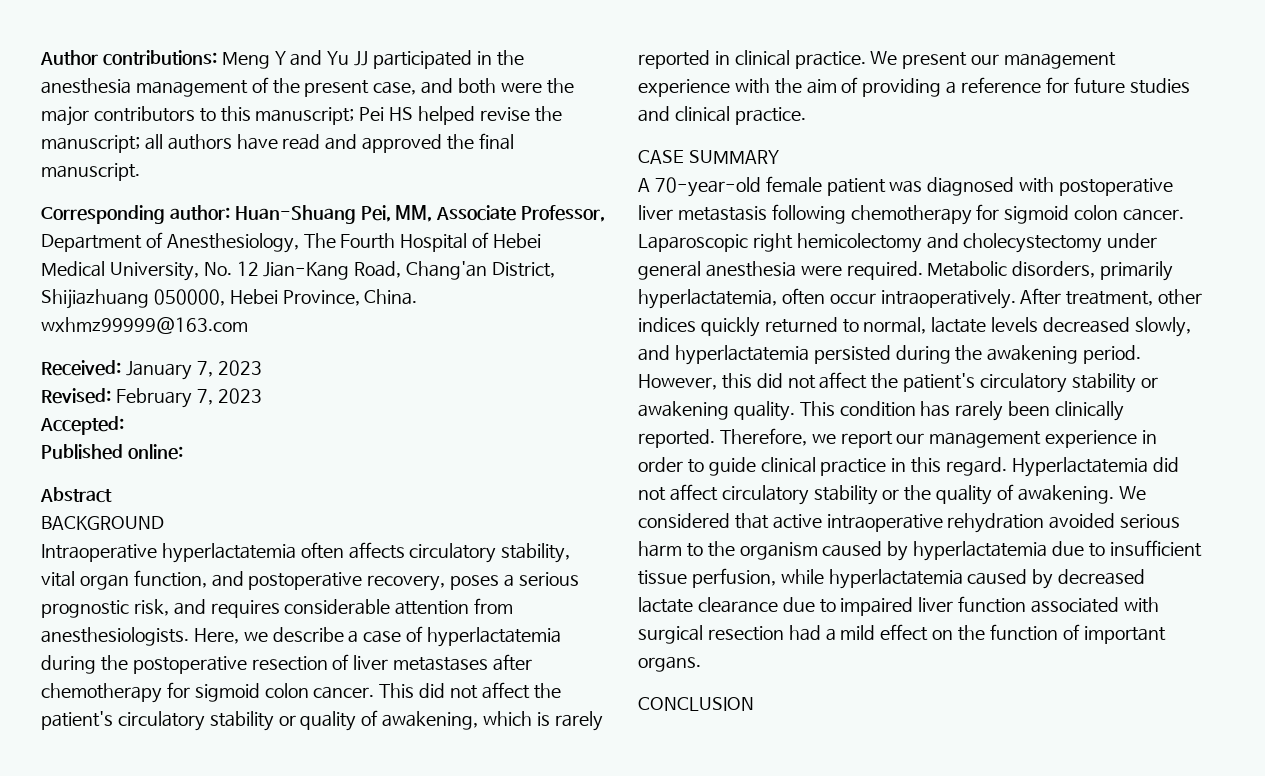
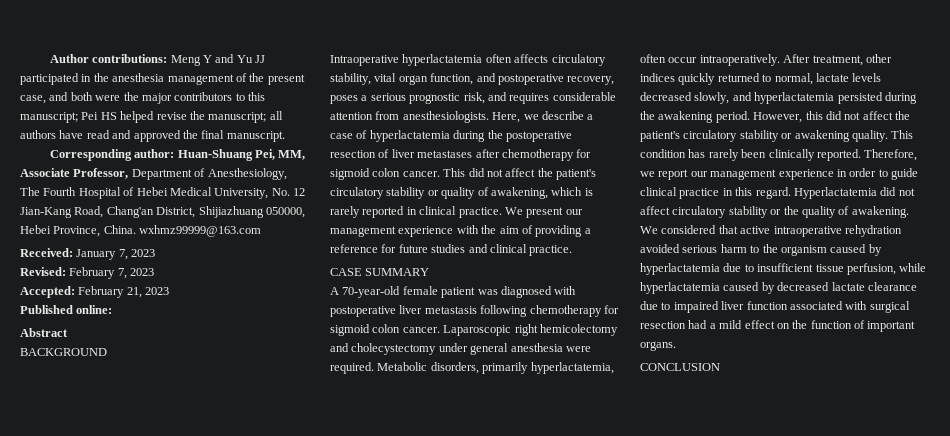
- Accepted:
+ Accepted: February 21, 2023

